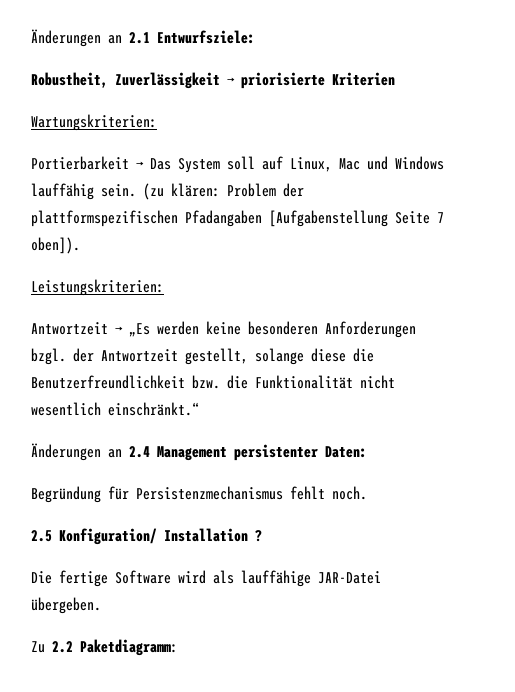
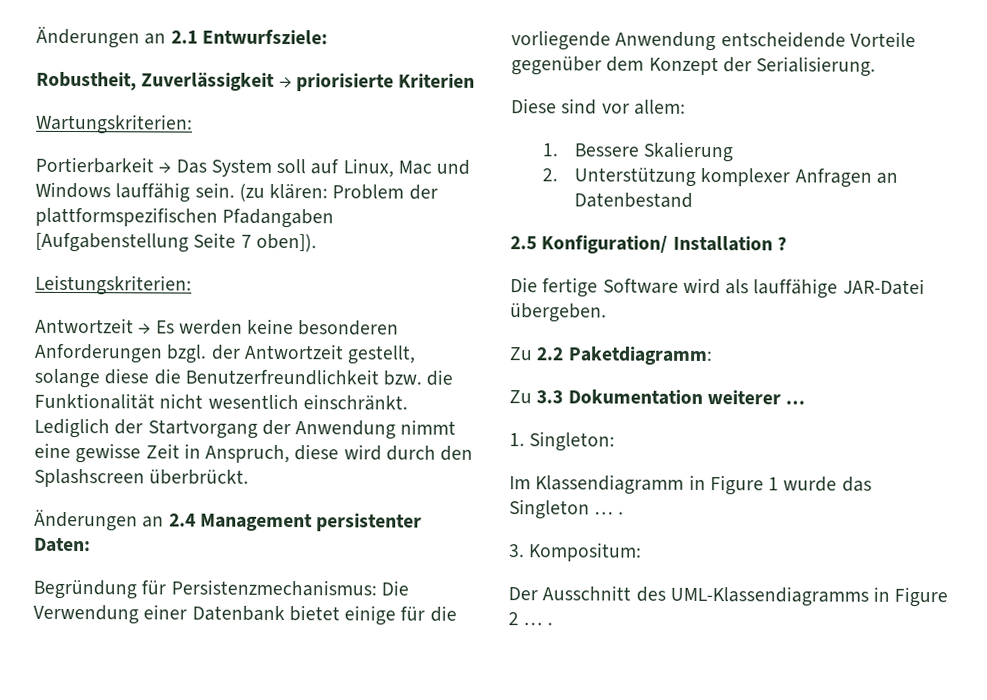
- Antwortzeit → „Es werden keine besonderen Anforderungen bzgl. der Antwortzeit gestellt, solange diese die Benutzerfreundlichkeit bzw. die Funktionalität nicht wesentlich einschränkt.“
+ Antwortzeit → Es werden keine besonderen Anforderungen bzgl. der Antwortzeit gestellt, solange diese die Benutzerfreundlichkeit bzw. die Funktionalität nicht wesentlich einschränkt. Lediglich der Startvorgang der Anwendung nimmt eine gewisse Zeit in Anspruch, diese wird durch den Splashscreen überbrückt.
- Begründung für Persistenzmechanismus fehlt noch.
+ Begründung für Persistenzmechanismus: Die Verwendung einer Datenbank bietet einige für die vorliegende Anwendung entscheidende Vorteile gegenüber dem Konzept der Serialisierung.
+ Diese sind vor allem:
+ 1. Bessere Skalierung
+ 2. Unterstützung komplexer Anfragen an Datenbestand
+ Zu 3.3 Dokumentation weiterer …
+ 1. Singleton:
+ Im Klassendiagramm in Figure 1 wurde das Singleton … .
+ 3. Kompositum:
+ Der Ausschnitt des UML-Klassendiagramms in Figure 2 … .

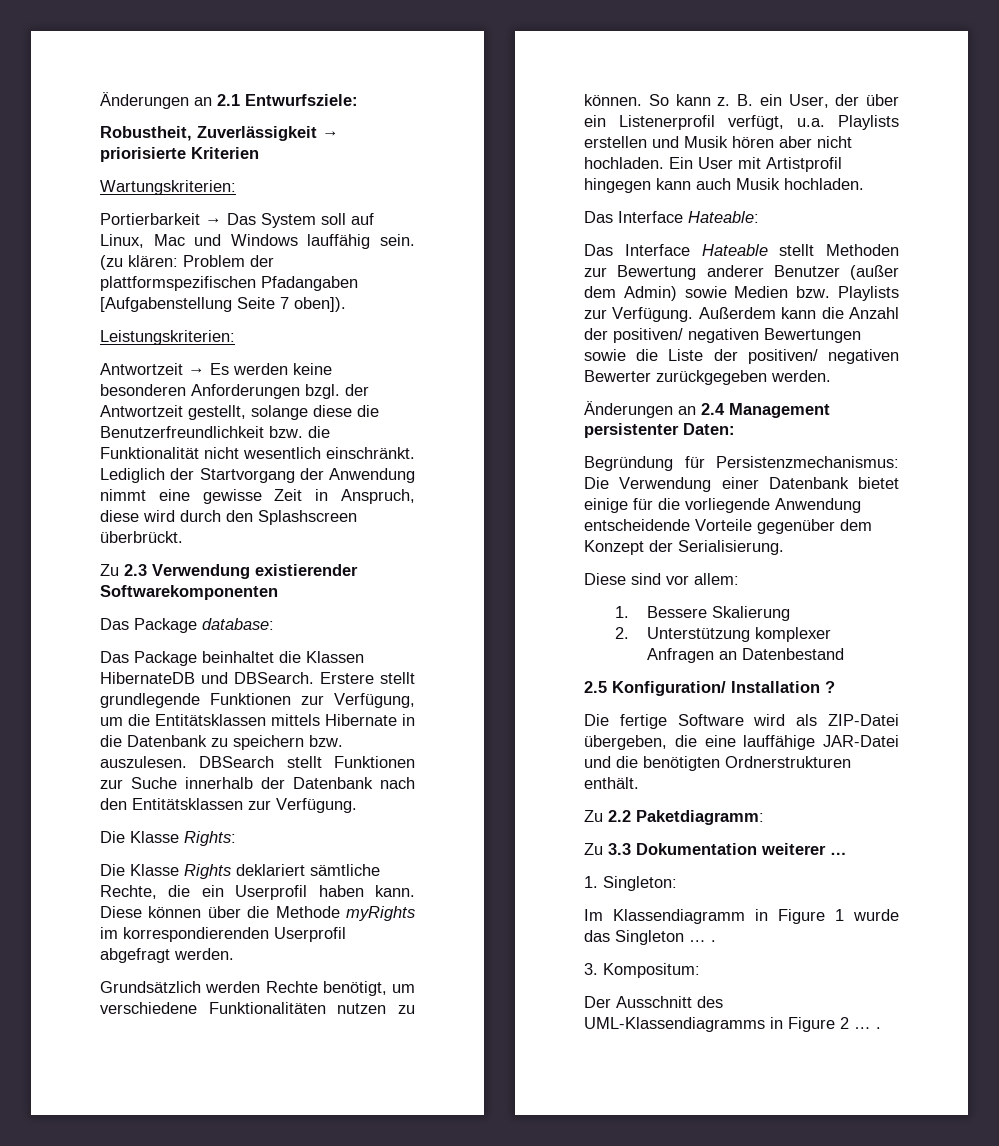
+ Zu 2.3 Verwendung existierender Softwarekomponenten
+ Das Package database:
+ Das Package beinhaltet die Klassen HibernateDB und DBSearch. Erstere stellt grundlegende Funktionen zur Verfügung, um die Entitätsklassen mittels Hibernate in die Datenbank zu speichern bzw. auszulesen. DBSearch stellt Funktionen zur Suche innerhalb der Datenbank nach den Entitätsklassen zur Verfügung.
+ Die Klasse Rights:
+ Die Klasse Rights deklariert sämtliche Rechte, die ein Userprofil haben kann. Diese können über die Methode myRights im korrespondierenden Userprofil abgefragt werden.
+ Grundsätzlich werden Rechte benötigt, um verschiedene Funktionalitäten nutzen zu können. So kann z. B. ein User, der über ein Listenerprofil verfügt, u.a. Playlists erstellen und Musik hören aber nicht hochladen. Ein User mit Artistprofil hingegen kann auch Musik hochladen.
+ Das Interface Hateable:
+ Das Interface Hateable stellt Methoden zur Bewertung anderer Benutzer (außer dem Admin) sowie Medien bzw. Playlists zur Verfügung. Außerdem kann die Anzahl der positiven/ negativen Bewertungen sowie die Liste der positiven/ negativen Bewerter zurückgegeben werden.
- Die fertige Software wird als lauffähige JAR-Datei übergeben.
+ Die fertige Software wird als ZIP-Datei übergeben, die eine lauffähige JAR-Datei und die benötigten Ordnerstrukturen enthält.

